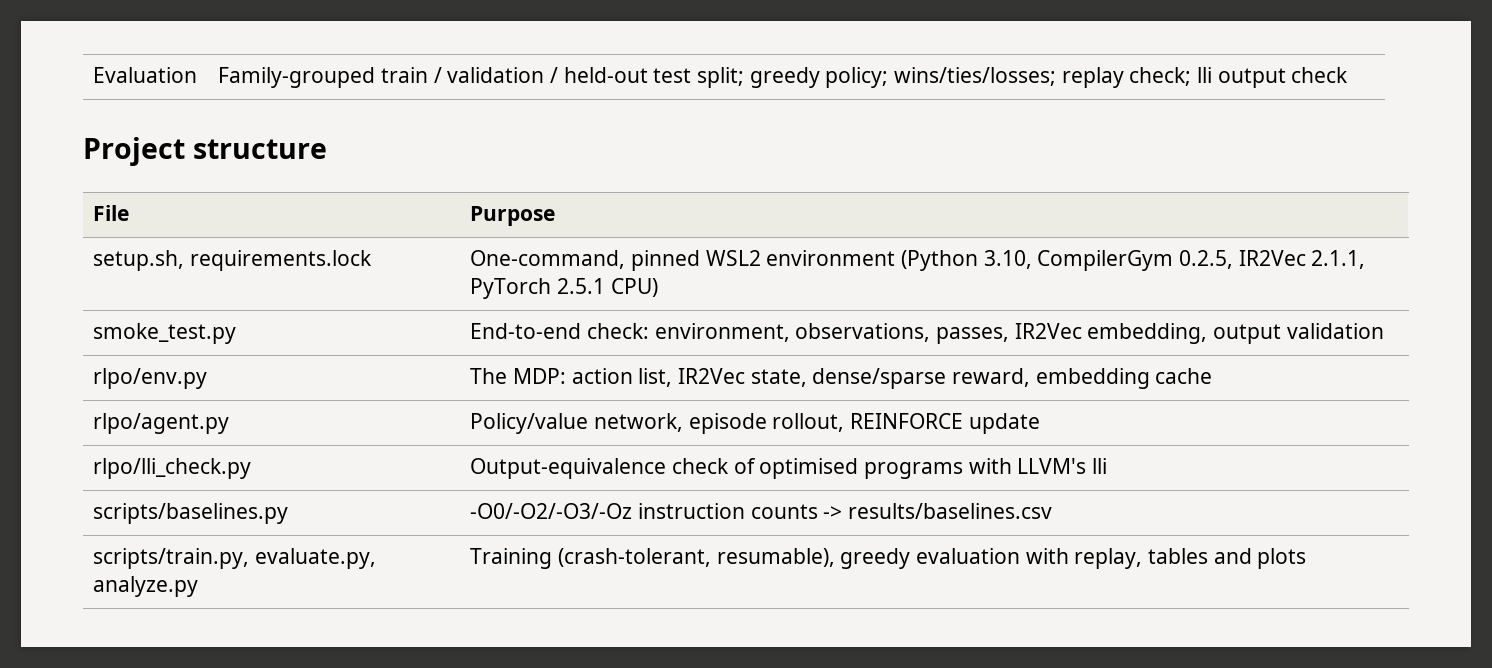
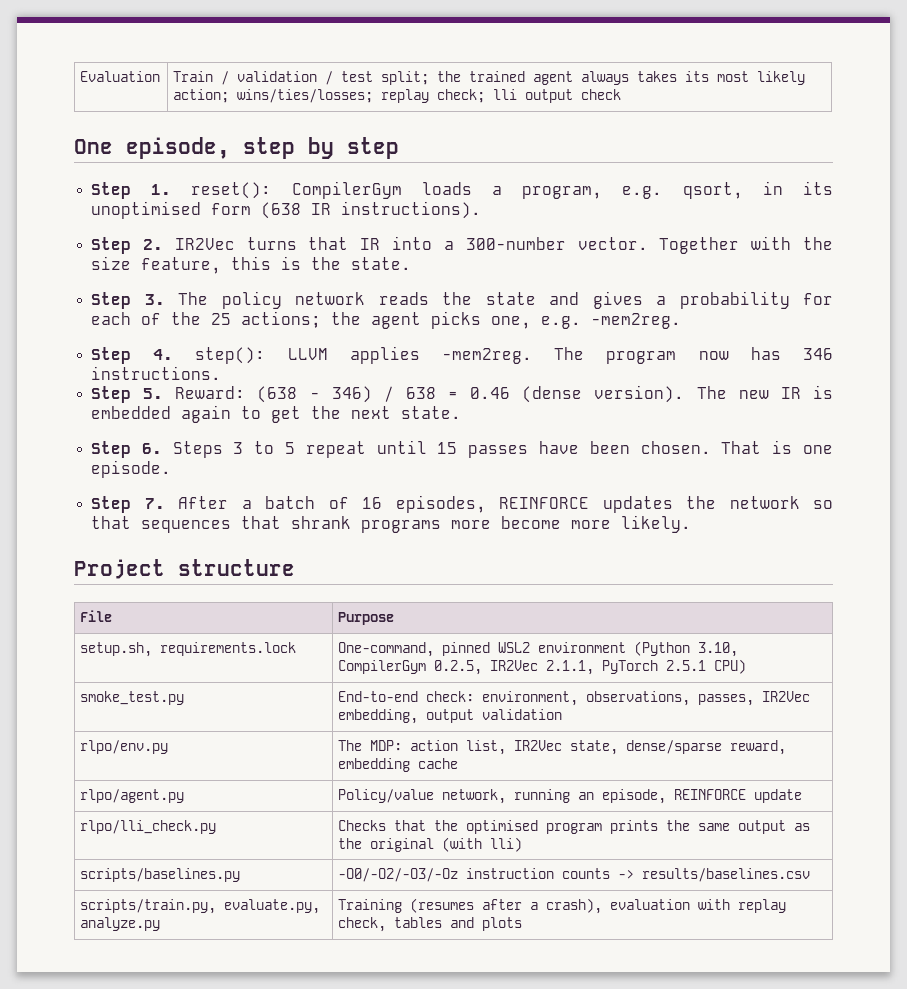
- Evaluation | Family-grouped train / validation / held-out test split; greedy policy; wins/ties/losses; replay check; lli output check
+ Evaluation | Train / validation / test split; the trained agent always takes its most likely action; wins/ties/losses; replay check; lli output check
+ One episode, step by step
+ Step 1. reset(): CompilerGym loads a program, e.g. qsort, in its unoptimised form (638 IR instructions).
+ Step 2. IR2Vec turns that IR into a 300-number vector. Together with the size feature, this is the state.
+ Step 3. The policy network reads the state and gives a probability for each of the 25 actions; the agent picks one, e.g. -mem2reg.
+ Step 4. step(): LLVM applies -mem2reg. The program now has 346 instructions.
+ Step 5. Reward: (638 - 346) / 638 = 0.46 (dense version). The new IR is embedded again to get the next state.
+ Step 6. Steps 3 to 5 repeat until 15 passes have been chosen. That is one episode.
+ Step 7. After a batch of 16 episodes, REINFORCE updates the network so that sequences that shrank programs more become more likely.
- rlpo/agent.py | Policy/value network, episode rollout, REINFORCE update
+ rlpo/agent.py | Policy/value network, running an episode, REINFORCE update
- rlpo/lli_check.py | Output-equivalence check of optimised programs with LLVM's lli
+ rlpo/lli_check.py | Checks that the optimised program prints the same output as the original (with lli)
- scripts/train.py, evaluate.py, analyze.py | Training (crash-tolerant, resumable), greedy evaluation with replay, tables and plots
+ scripts/train.py, evaluate.py, analyze.py | Training (resumes after a crash), evaluation with replay check, tables and plots

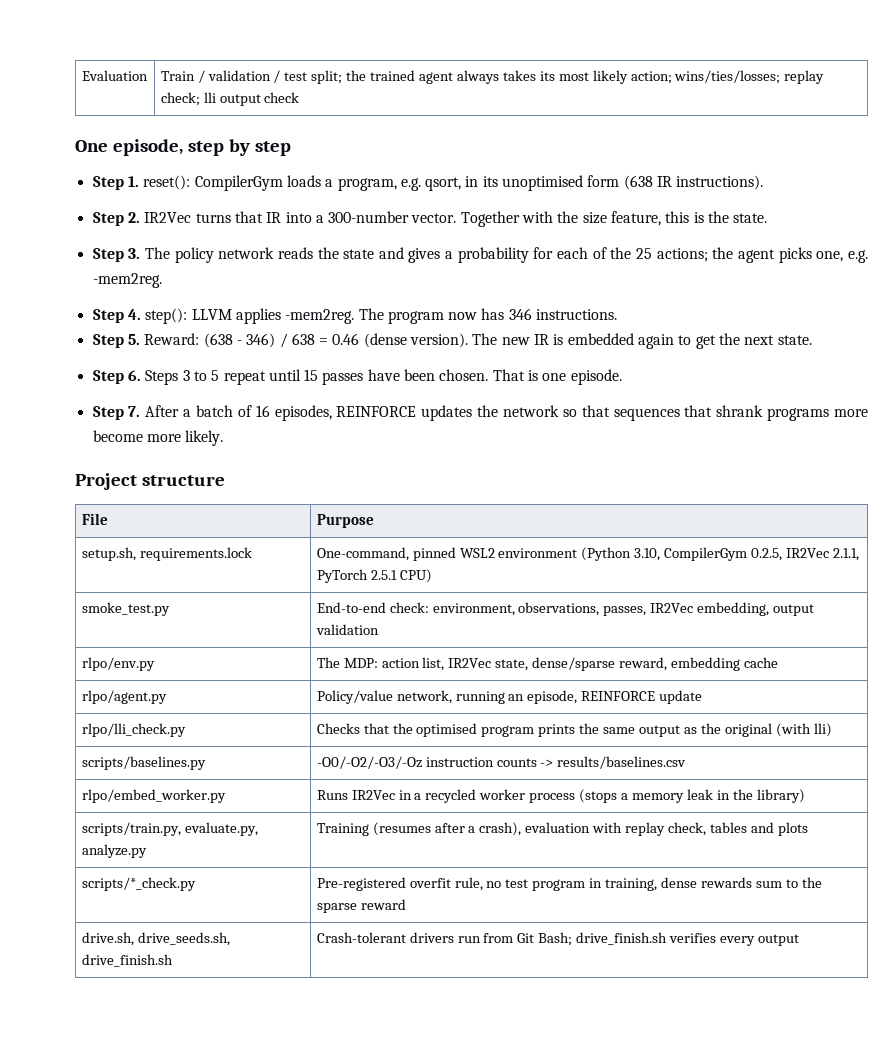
+ rlpo/embed_worker.py | Runs IR2Vec in a recycled worker process (stops a memory leak in the library)
+ scripts/*_check.py | Pre-registered overfit rule, no test program in training, dense rewards sum to the sparse reward
+ drive.sh, drive_seeds.sh, drive_finish.sh | Crash-tolerant drivers run from Git Bash; drive_finish.sh verifies every output

